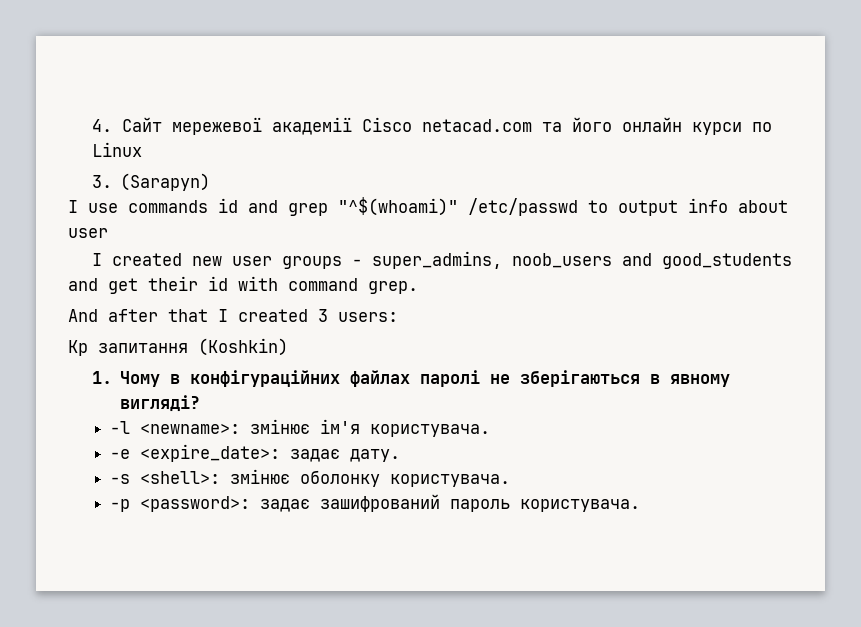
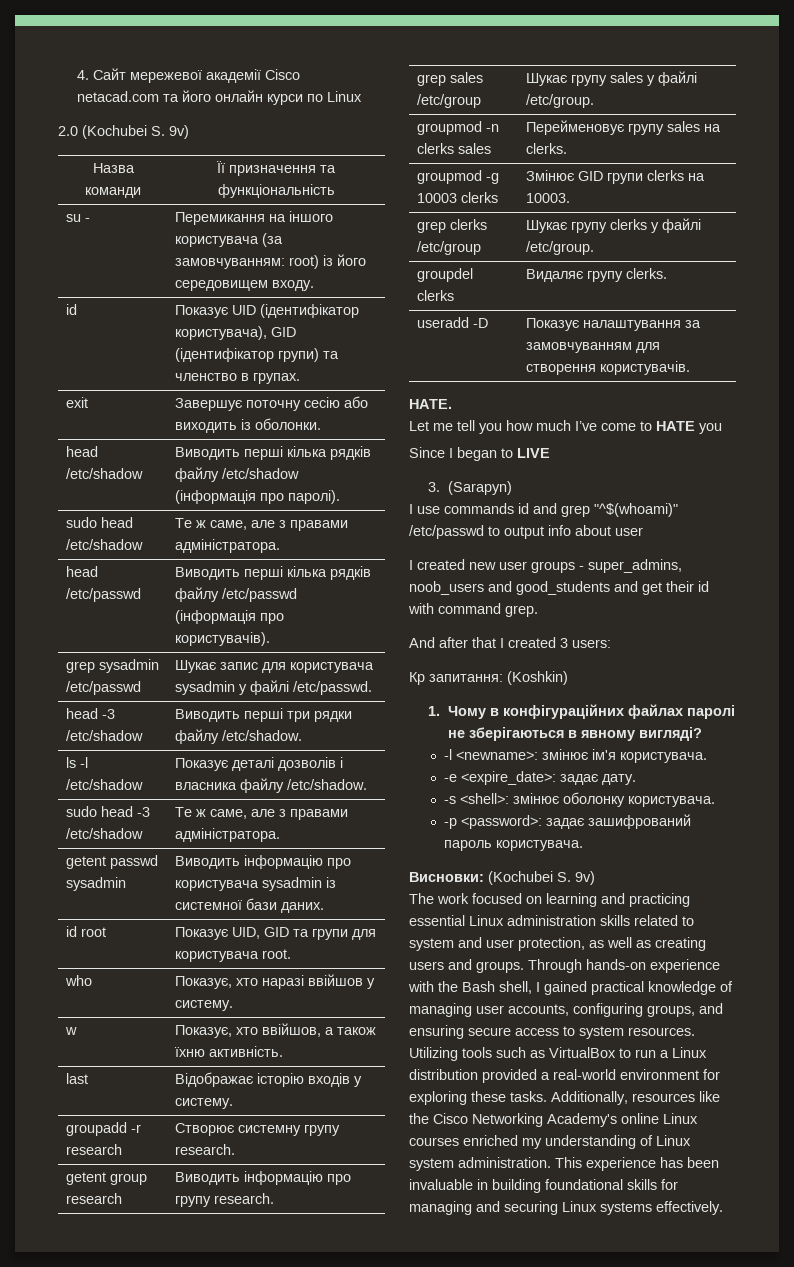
+ 2.0 (Kochubei S. 9v)
+ Назва команди | Її призначення та функціональність
+ su - | Перемикання на іншого користувача (за замовчуванням: root) із його середовищем входу.
+ id | Показує UID (ідентифікатор користувача), GID (ідентифікатор групи) та членство в групах.
+ exit | Завершує поточну сесію або виходить із оболонки.
+ head /etc/shadow | Виводить перші кілька рядків файлу /etc/shadow (інформація про паролі).
+ sudo head /etc/shadow | Те ж саме, але з правами адміністратора.
+ head /etc/passwd | Виводить перші кілька рядків файлу /etc/passwd (інформація про користувачів).
+ grep sysadmin /etc/passwd | Шукає запис для користувача sysadmin у файлі /etc/passwd.
+ head -3 /etc/shadow | Виводить перші три рядки файлу /etc/shadow.
+ ls -l /etc/shadow | Показує деталі дозволів і власника файлу /etc/shadow.
+ sudo head -3 /etc/shadow | Те ж саме, але з правами адміністратора.
+ getent passwd sysadmin | Виводить інформацію про користувача sysadmin із системної бази даних.
+ id root | Показує UID, GID та групи для користувача root.
+ who | Показує, хто наразі ввійшов у систему.
+ w | Показує, хто ввійшов, а також їхню активність.
+ last | Відображає історію входів у систему.
+ groupadd -r research | Створює системну групу research.
+ getent group research | Виводить інформацію про групу research.
+ grep sales /etc/group | Шукає групу sales у файлі /etc/group.
+ groupmod -n clerks sales | Перейменовує групу sales на clerks.
+ groupmod -g 10003 clerks | Змінює GID групи clerks на 10003.
+ grep clerks /etc/group | Шукає групу clerks у файлі /etc/group.
+ groupdel clerks | Видаляє групу clerks.
+ useradd -D | Показує налаштування за замовчуванням для створення користувачів.
+ HATE.
+ Let me tell you how much I’ve come to HATE you
+ Since I began to LIVE
- Кр запитання (Koshkin)
+ Кр запитання: (Koshkin)
+ Висновки: (Kochubei S. 9v)
+ The work focused on learning and practicing essential Linux administration skills related to system and user protection, as well as creating users and groups. Through hands-on experience with the Bash shell, I gained practical knowledge of managing user accounts, configuring groups, and ensuring secure access to system resources. Utilizing tools such as VirtualBox to run a Linux distribution provided a real-world environment for exploring these tasks. Additionally, resources like the Cisco Networking Academy's online Linux courses enriched my understanding of Linux system administration. This experience has been invaluable in building foundational skills for managing and securing Linux systems effectively.

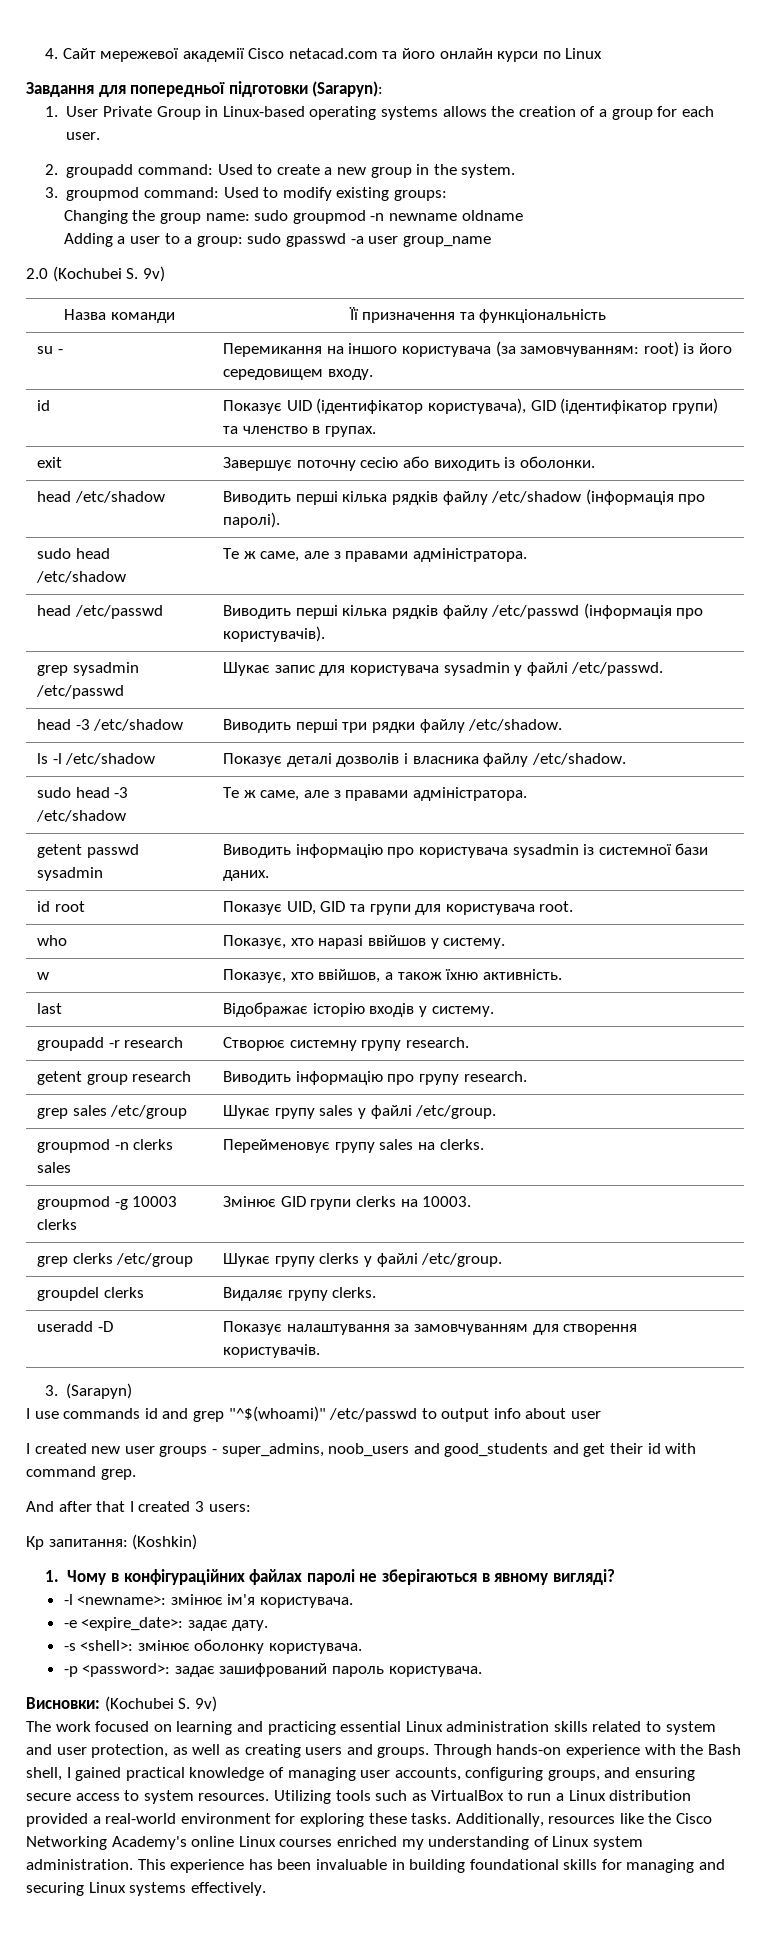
+ Завдання для попередньої підготовки (Sarapyn):
+ 1. User Private Group in Linux-based operating systems allows the creation of a group for each user.
+ 2. groupadd command: Used to create a new group in the system.
+ 3. groupmod command: Used to modify existing groups:
+ Changing the group name: sudo groupmod -n newname oldname
+ Adding a user to a group: sudo gpasswd -a user group_name
- HATE.
- Let me tell you how much I’ve come to HATE you
- Since I began to LIVE

